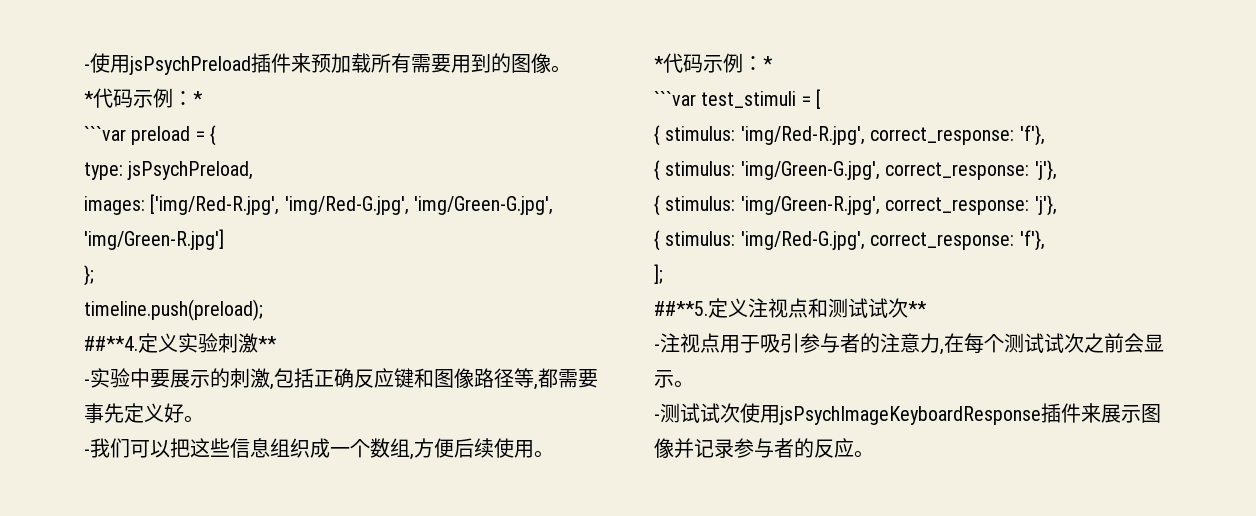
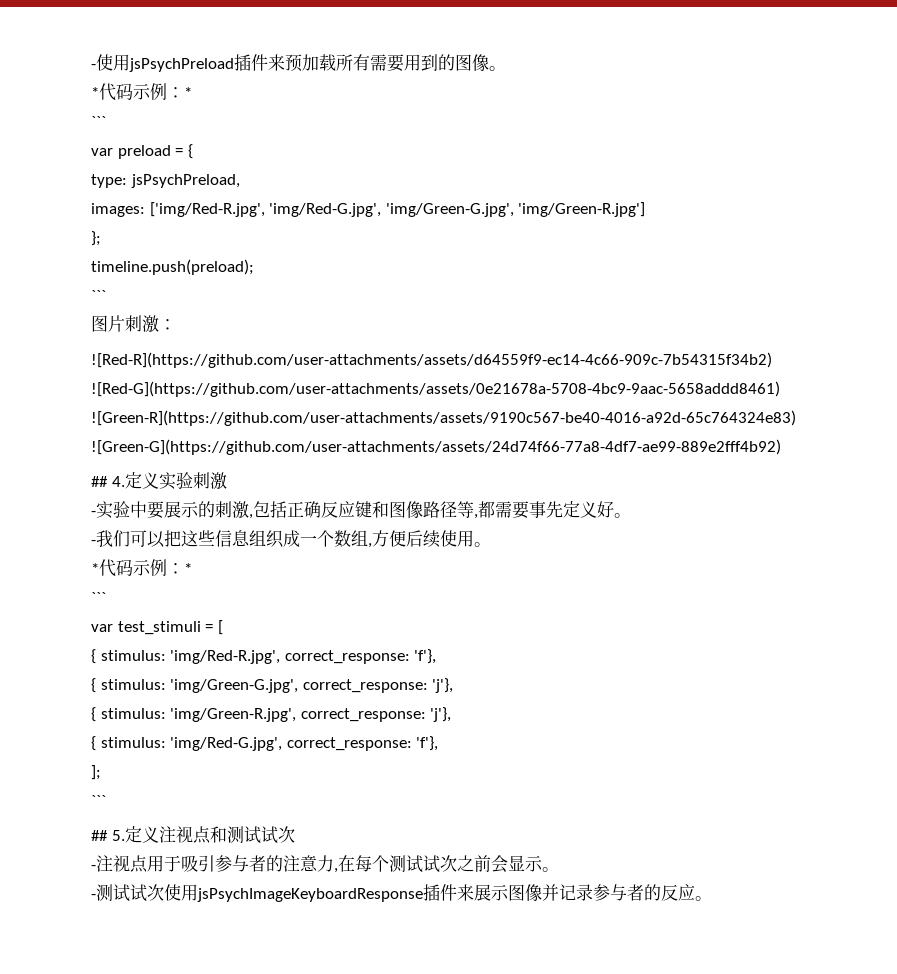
  -使用jsPsychPreload插件来预加载所有需要用到的图像。
  *代码示例：*
- ```var preload = {
+ ```
+ var preload = {
  timeline.push(preload);
- ##**4.定义实验刺激**
+ ```
+ 图片刺激：
+ ![Red-R](https://github.com/user-attachments/assets/d64559f9-ec14-4c66-909c-7b54315f34b2) ![Red-G](https://github.com/user-attachments/assets/0e21678a-5708-4bc9-9aac-5658addd8461) ![Green-R](https://github.com/user-attachments/assets/9190c567-be40-4016-a92d-65c764324e83) ![Green-G](https://github.com/user-attachments/assets/24d74f66-77a8-4df7-ae99-889e2fff4b92)
+ ## 4.定义实验刺激
  -我们可以把这些信息组织成一个数组,方便后续使用。
  *代码示例：*
- ```var test_stimuli = [
+ ```
+ var test_stimuli = [
  ];
- ##**5.定义注视点和测试试次**
+ ```
+ ## 5.定义注视点和测试试次

